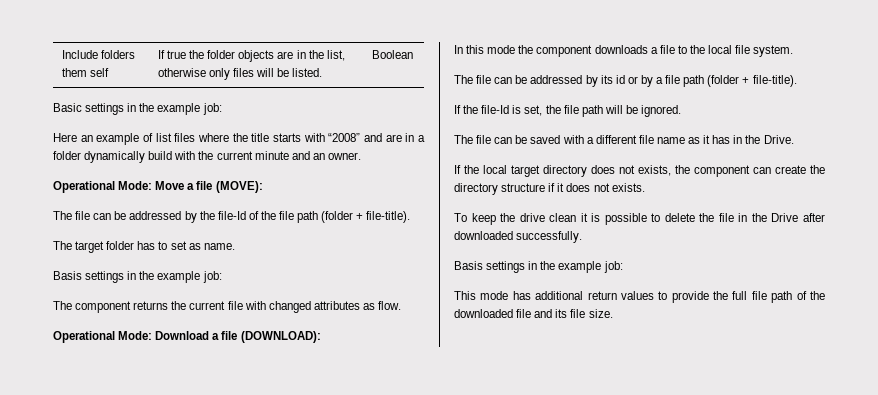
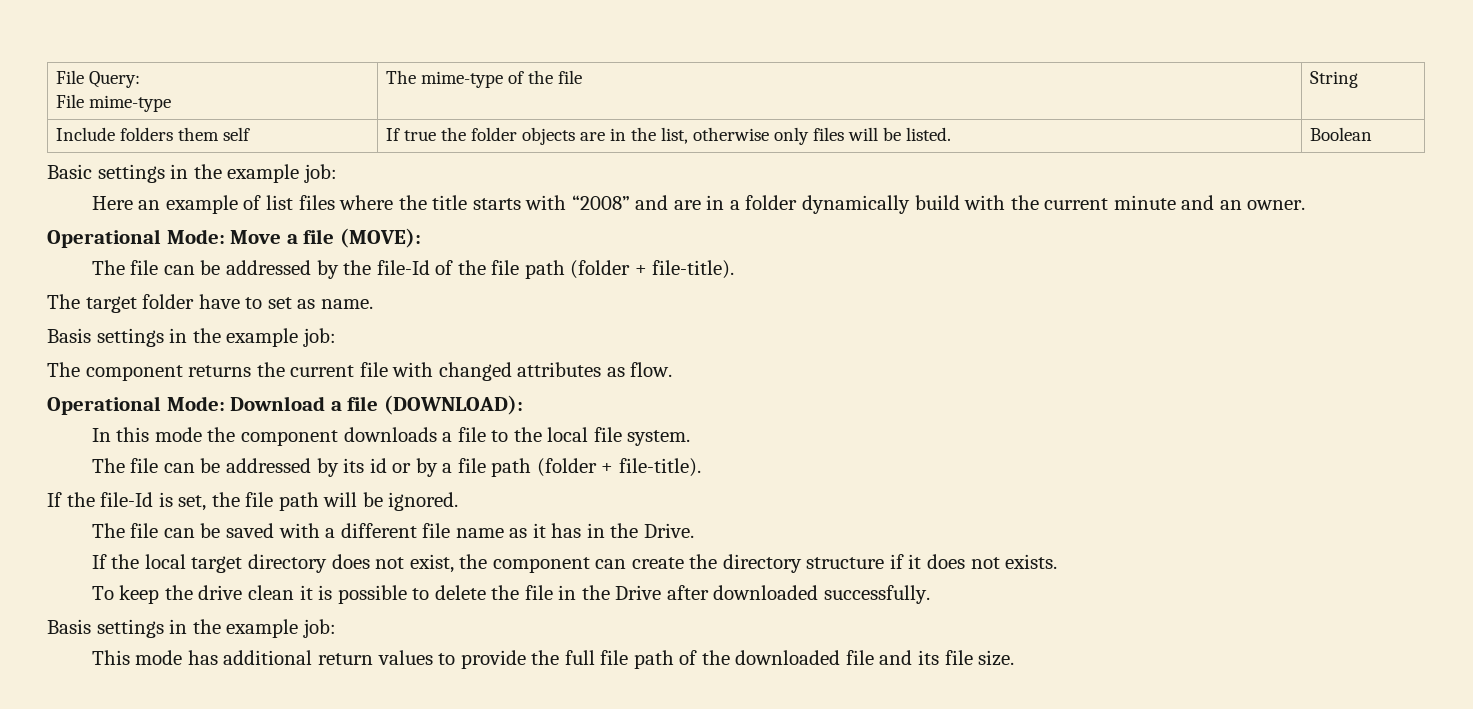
+ File Query:
+ File mime-type | The mime-type of the file | String
- The target folder has to set as name.
+ The target folder have to set as name.
- If the local target directory does not exists, the component can create the directory structure if it does not exists.
+ If the local target directory does not exist, the component can create the directory structure if it does not exists.

